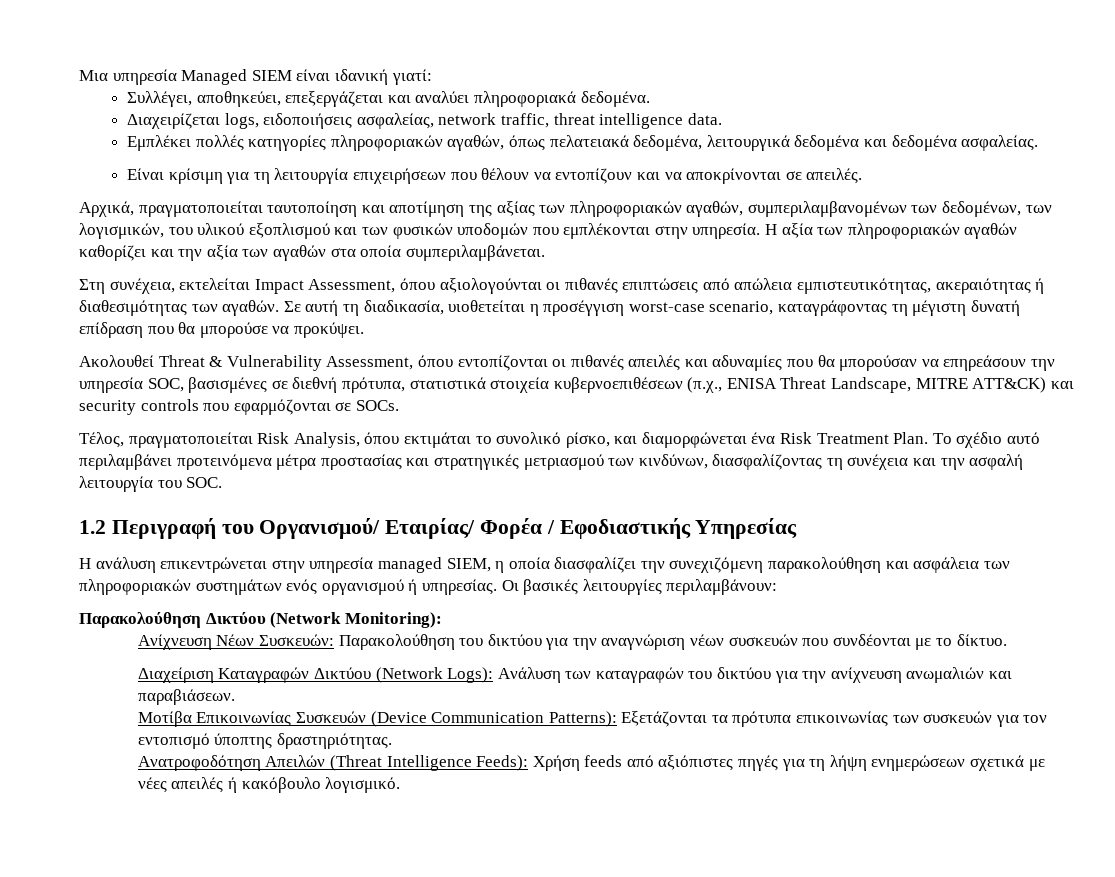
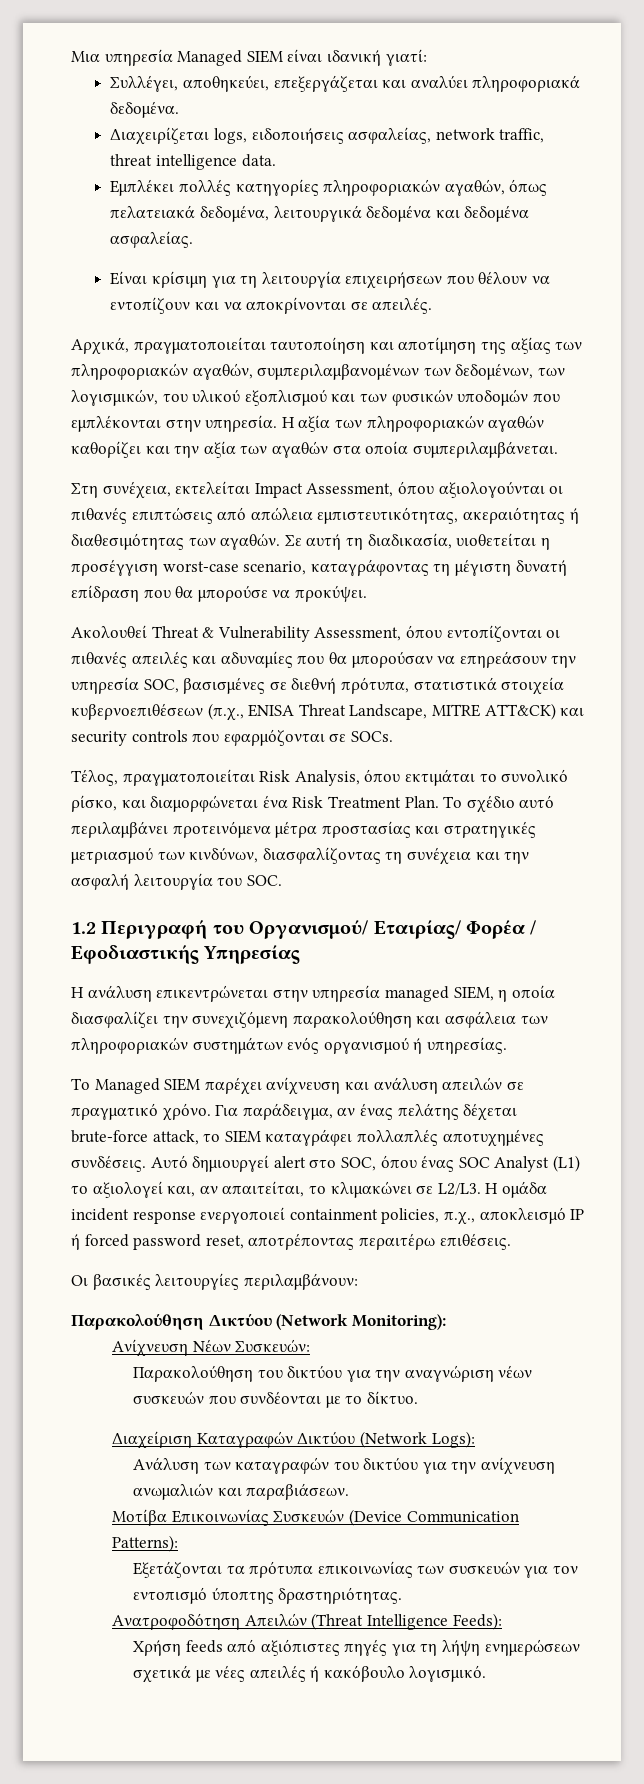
- Η ανάλυση επικεντρώνεται στην υπηρεσία managed SIEM, η οποία διασφαλίζει την συνεχιζόμενη παρακολούθηση και ασφάλεια των πληροφοριακών συστημάτων ενός οργανισμού ή υπηρεσίας. Οι βασικές λειτουργίες περιλαμβάνουν:
+ Η ανάλυση επικεντρώνεται στην υπηρεσία managed SIEM, η οποία διασφαλίζει την συνεχιζόμενη παρακολούθηση και ασφάλεια των πληροφοριακών συστημάτων ενός οργανισμού ή υπηρεσίας.
+ Το Managed SIEM παρέχει ανίχνευση και ανάλυση απειλών σε πραγματικό χρόνο. Για παράδειγμα, αν ένας πελάτης δέχεται brute-force attack, το SIEM καταγράφει πολλαπλές αποτυχημένες συνδέσεις. Αυτό δημιουργεί alert στο SOC, όπου ένας SOC Analyst (L1) το αξιολογεί και, αν απαιτείται, το κλιμακώνει σε L2/L3. Η ομάδα incident response ενεργοποιεί containment policies, π.χ., αποκλεισμό IP ή forced password reset, αποτρέποντας περαιτέρω επιθέσεις.
+ Οι βασικές λειτουργίες περιλαμβάνουν:
- Ανίχνευση Νέων Συσκευών: Παρακολούθηση του δικτύου για την αναγνώριση νέων συσκευών που συνδέονται με το δίκτυο.
+ Ανίχνευση Νέων Συσκευών:
+ Παρακολούθηση του δικτύου για την αναγνώριση νέων συσκευών που συνδέονται με το δίκτυο.
- Διαχείριση Καταγραφών Δικτύου (Network Logs): Ανάλυση των καταγραφών του δικτύου για την ανίχνευση ανωμαλιών και παραβιάσεων.
+ Διαχείριση Καταγραφών Δικτύου (Network Logs):
+ Ανάλυση των καταγραφών του δικτύου για την ανίχνευση ανωμαλιών και παραβιάσεων.
- Μοτίβα Επικοινωνίας Συσκευών (Device Communication Patterns): Εξετάζονται τα πρότυπα επικοινωνίας των συσκευών για τον εντοπισμό ύποπτης δραστηριότητας.
+ Μοτίβα Επικοινωνίας Συσκευών (Device Communication Patterns):
+ Εξετάζονται τα πρότυπα επικοινωνίας των συσκευών για τον εντοπισμό ύποπτης δραστηριότητας.
- Ανατροφοδότηση Απειλών (Threat Intelligence Feeds): Χρήση feeds από αξιόπιστες πηγές για τη λήψη ενημερώσεων σχετικά με νέες απειλές ή κακόβουλο λογισμικό.
+ Ανατροφοδότηση Απειλών (Threat Intelligence Feeds):
+ Χρήση feeds από αξιόπιστες πηγές για τη λήψη ενημερώσεων σχετικά με νέες απειλές ή κακόβουλο λογισμικό.

